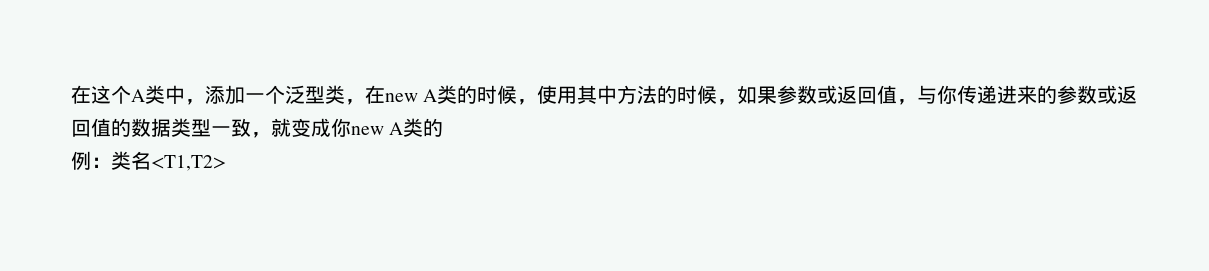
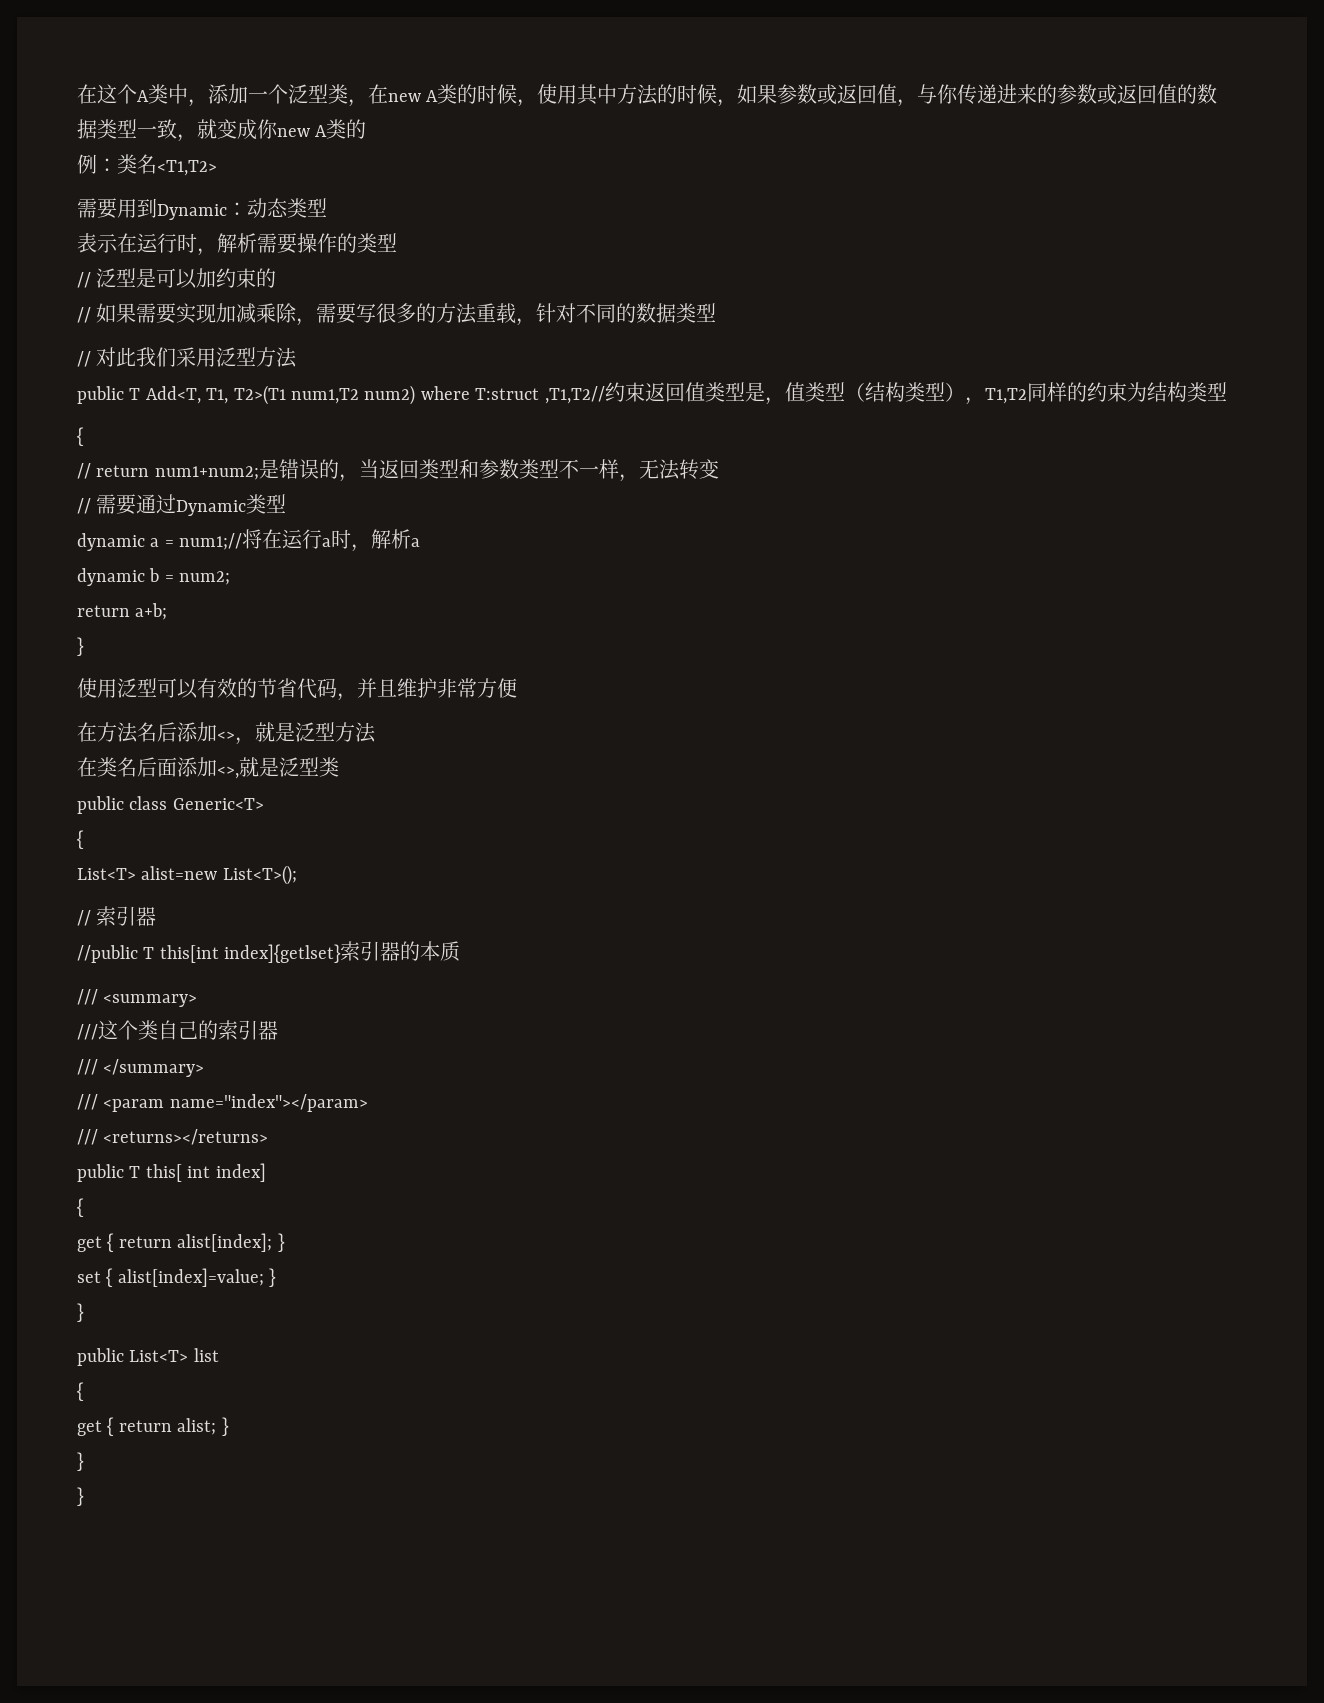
+ 需要用到Dynamic：动态类型
+ 表示在运行时，解析需要操作的类型
+ // 泛型是可以加约束的
+ // 如果需要实现加减乘除，需要写很多的方法重载，针对不同的数据类型
+ // 对此我们采用泛型方法
+ public T Add<T, T1, T2>(T1 num1,T2 num2) where T:struct ,T1,T2//约束返回值类型是，值类型（结构类型），T1,T2同样的约束为结构类型
+ {
+ // return num1+num2;是错误的，当返回类型和参数类型不一样，无法转变
+ // 需要通过Dynamic类型
+ dynamic a = num1;//将在运行a时，解析a
+ dynamic b = num2;
+ return a+b;
+ }
+ 使用泛型可以有效的节省代码，并且维护非常方便
+ 在方法名后添加<>，就是泛型方法
+ 在类名后面添加<>,就是泛型类
+ public class Generic<T>
+ {
+ List<T> alist=new List<T>();
+ // 索引器
+ //public T this[int index]{getlset}索引器的本质
+ /// <summary>
+ ///这个类自己的索引器
+ /// </summary>
+ /// <param name="index"></param>
+ /// <returns></returns>
+ public T this[ int index]
+ {
+ get { return alist[index]; }
+ set { alist[index]=value; }
+ }
+ public List<T> list
+ {
+ get { return alist; }
+ }
+ }

